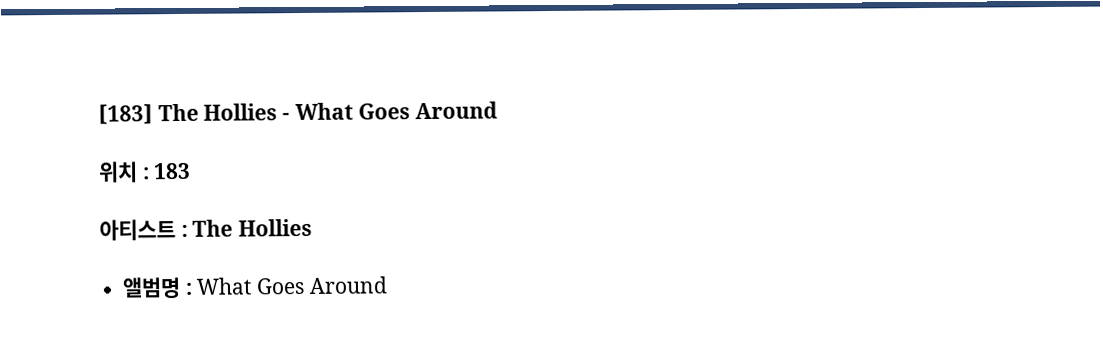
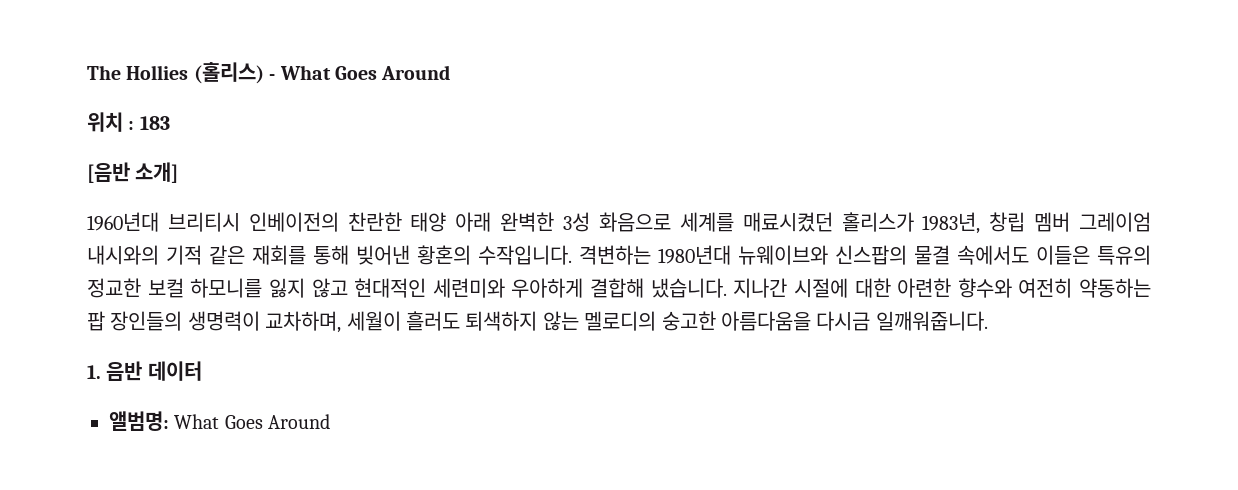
- [183] The Hollies - What Goes Around
+ The Hollies (홀리스) - What Goes Around
- 아티스트 : The Hollies
- 앨범명 : What Goes Around
+ [음반 소개]
+ 1960년대 브리티시 인베이전의 찬란한 태양 아래 완벽한 3성 화음으로 세계를 매료시켰던 홀리스가 1983년, 창립 멤버 그레이엄 내시와의 기적 같은 재회를 통해 빚어낸 황혼의 수작입니다. 격변하는 1980년대 뉴웨이브와 신스팝의 물결 속에서도 이들은 특유의 정교한 보컬 하모니를 잃지 않고 현대적인 세련미와 우아하게 결합해 냈습니다. 지나간 시절에 대한 아련한 향수와 여전히 약동하는 팝 장인들의 생명력이 교차하며, 세월이 흘러도 퇴색하지 않는 멜로디의 숭고한 아름다움을 다시금 일깨워줍니다.
+ 1. 음반 데이터
+ 앨범명: What Goes Around

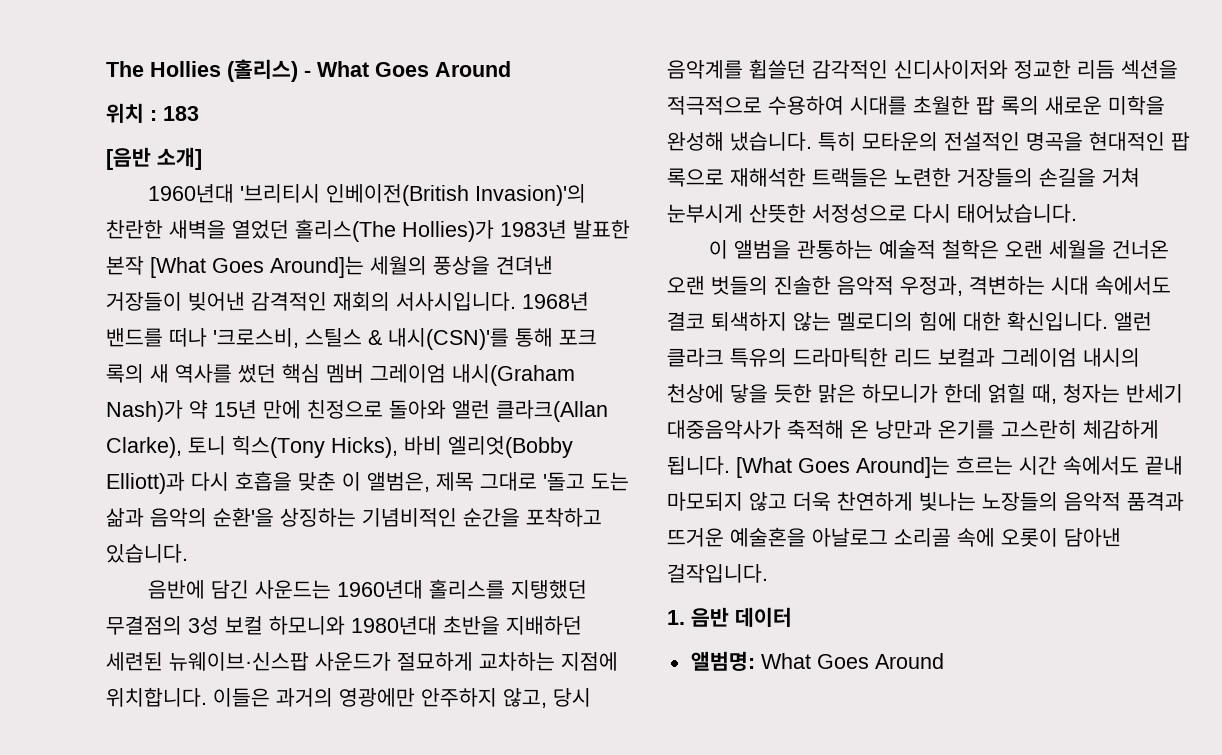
- 1960년대 브리티시 인베이전의 찬란한 태양 아래 완벽한 3성 화음으로 세계를 매료시켰던 홀리스가 1983년, 창립 멤버 그레이엄 내시와의 기적 같은 재회를 통해 빚어낸 황혼의 수작입니다. 격변하는 1980년대 뉴웨이브와 신스팝의 물결 속에서도 이들은 특유의 정교한 보컬 하모니를 잃지 않고 현대적인 세련미와 우아하게 결합해 냈습니다. 지나간 시절에 대한 아련한 향수와 여전히 약동하는 팝 장인들의 생명력이 교차하며, 세월이 흘러도 퇴색하지 않는 멜로디의 숭고한 아름다움을 다시금 일깨워줍니다.
+ 1960년대 '브리티시 인베이전(British Invasion)'의 찬란한 새벽을 열었던 홀리스(The Hollies)가 1983년 발표한 본작 [What Goes Around]는 세월의 풍상을 견뎌낸 거장들이 빚어낸 감격적인 재회의 서사시입니다. 1968년 밴드를 떠나 '크로스비, 스틸스 & 내시(CSN)'를 통해 포크 록의 새 역사를 썼던 핵심 멤버 그레이엄 내시(Graham Nash)가 약 15년 만에 친정으로 돌아와 앨런 클라크(Allan Clarke), 토니 힉스(Tony Hicks), 바비 엘리엇(Bobby Elliott)과 다시 호흡을 맞춘 이 앨범은, 제목 그대로 '돌고 도는 삶과 음악의 순환'을 상징하는 기념비적인 순간을 포착하고 있습니다.
+ 음반에 담긴 사운드는 1960년대 홀리스를 지탱했던 무결점의 3성 보컬 하모니와 1980년대 초반을 지배하던 세련된 뉴웨이브·신스팝 사운드가 절묘하게 교차하는 지점에 위치합니다. 이들은 과거의 영광에만 안주하지 않고, 당시 음악계를 휩쓸던 감각적인 신디사이저와 정교한 리듬 섹션을 적극적으로 수용하여 시대를 초월한 팝 록의 새로운 미학을 완성해 냈습니다. 특히 모타운의 전설적인 명곡을 현대적인 팝 록으로 재해석한 트랙들은 노련한 거장들의 손길을 거쳐 눈부시게 산뜻한 서정성으로 다시 태어났습니다.
+ 이 앨범을 관통하는 예술적 철학은 오랜 세월을 건너온 오랜 벗들의 진솔한 음악적 우정과, 격변하는 시대 속에서도 결코 퇴색하지 않는 멜로디의 힘에 대한 확신입니다. 앨런 클라크 특유의 드라마틱한 리드 보컬과 그레이엄 내시의 천상에 닿을 듯한 맑은 하모니가 한데 얽힐 때, 청자는 반세기 대중음악사가 축적해 온 낭만과 온기를 고스란히 체감하게 됩니다. [What Goes Around]는 흐르는 시간 속에서도 끝내 마모되지 않고 더욱 찬연하게 빛나는 노장들의 음악적 품격과 뜨거운 예술혼을 아날로그 소리골 속에 오롯이 담아낸 걸작입니다.

